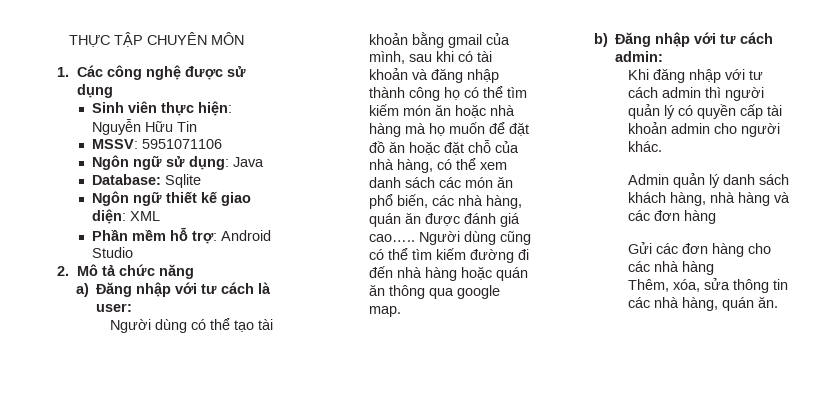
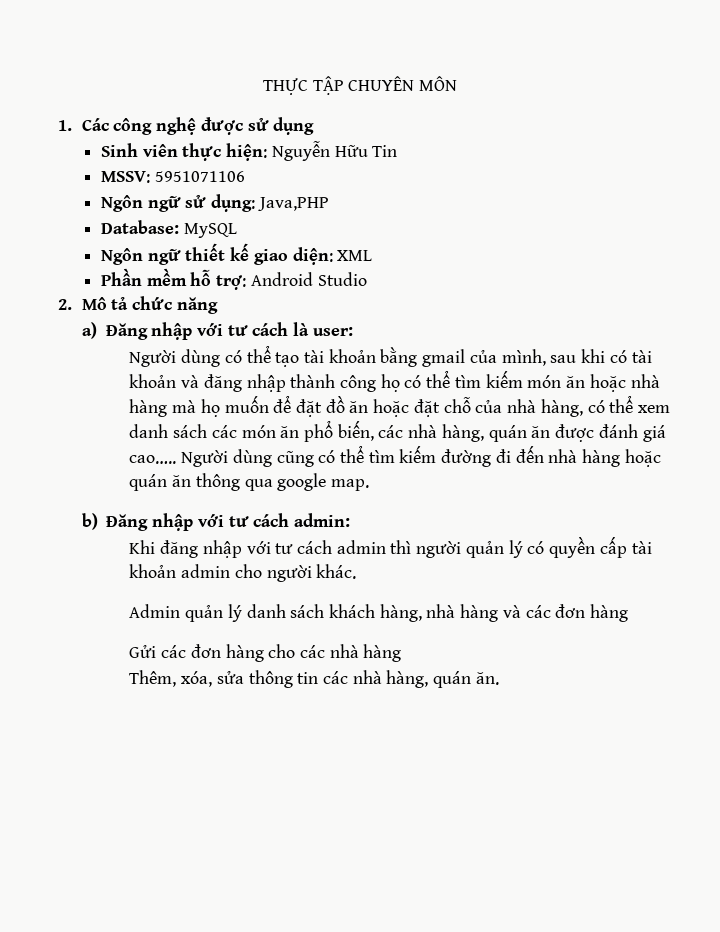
- Ngôn ngữ sử dụng: Java
+ Ngôn ngữ sử dụng: Java,PHP
- Database: Sqlite
+ Database: MySQL

